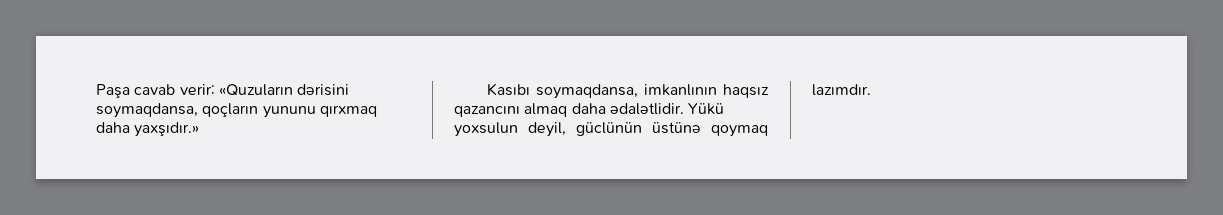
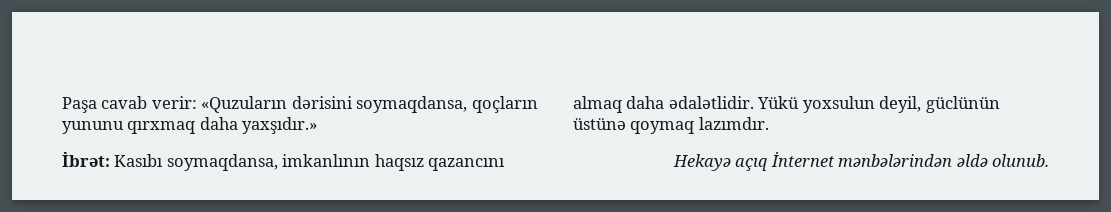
- Kasıbı soymaqdansa, imkanlının haqsız qazancını almaq daha ədalətlidir.
+ İbrət: Kasıbı soymaqdansa, imkanlının haqsız qazancını almaq daha ədalətlidir.
+ Hekayə açıq İnternet mənbələrindən əldə olunub.

